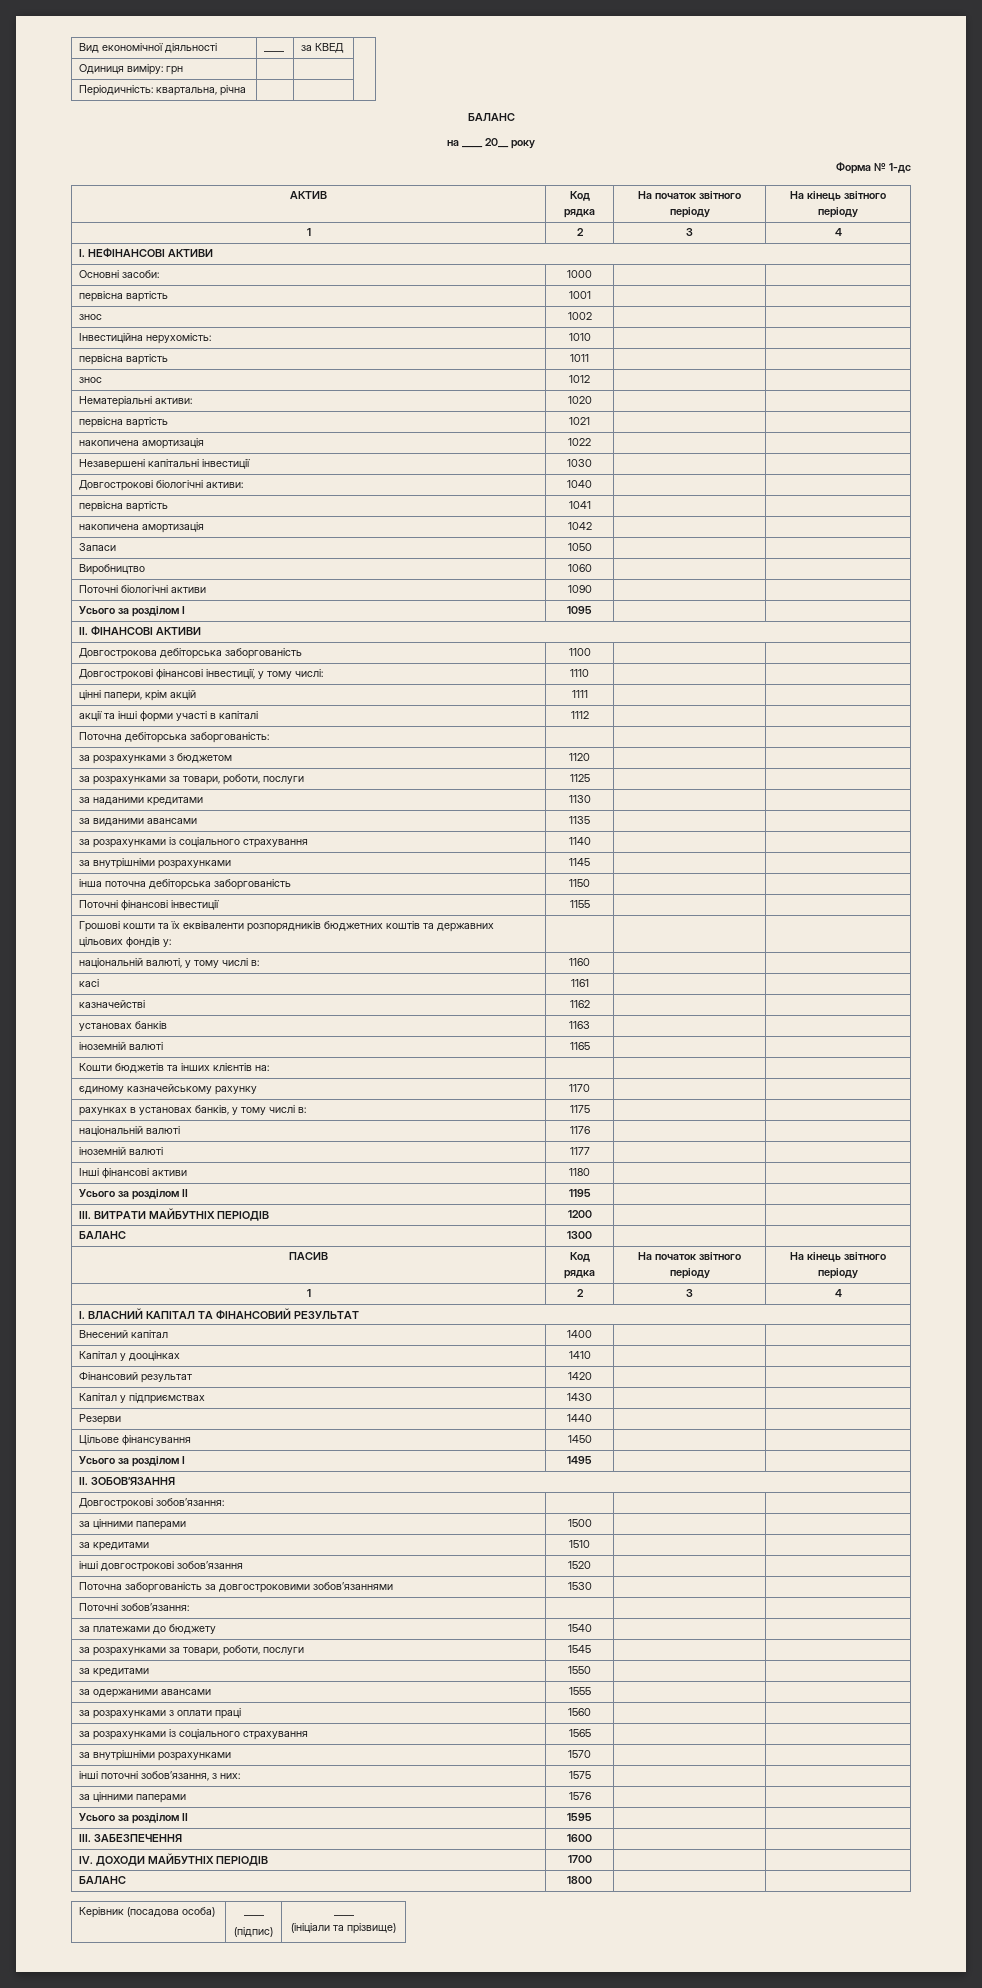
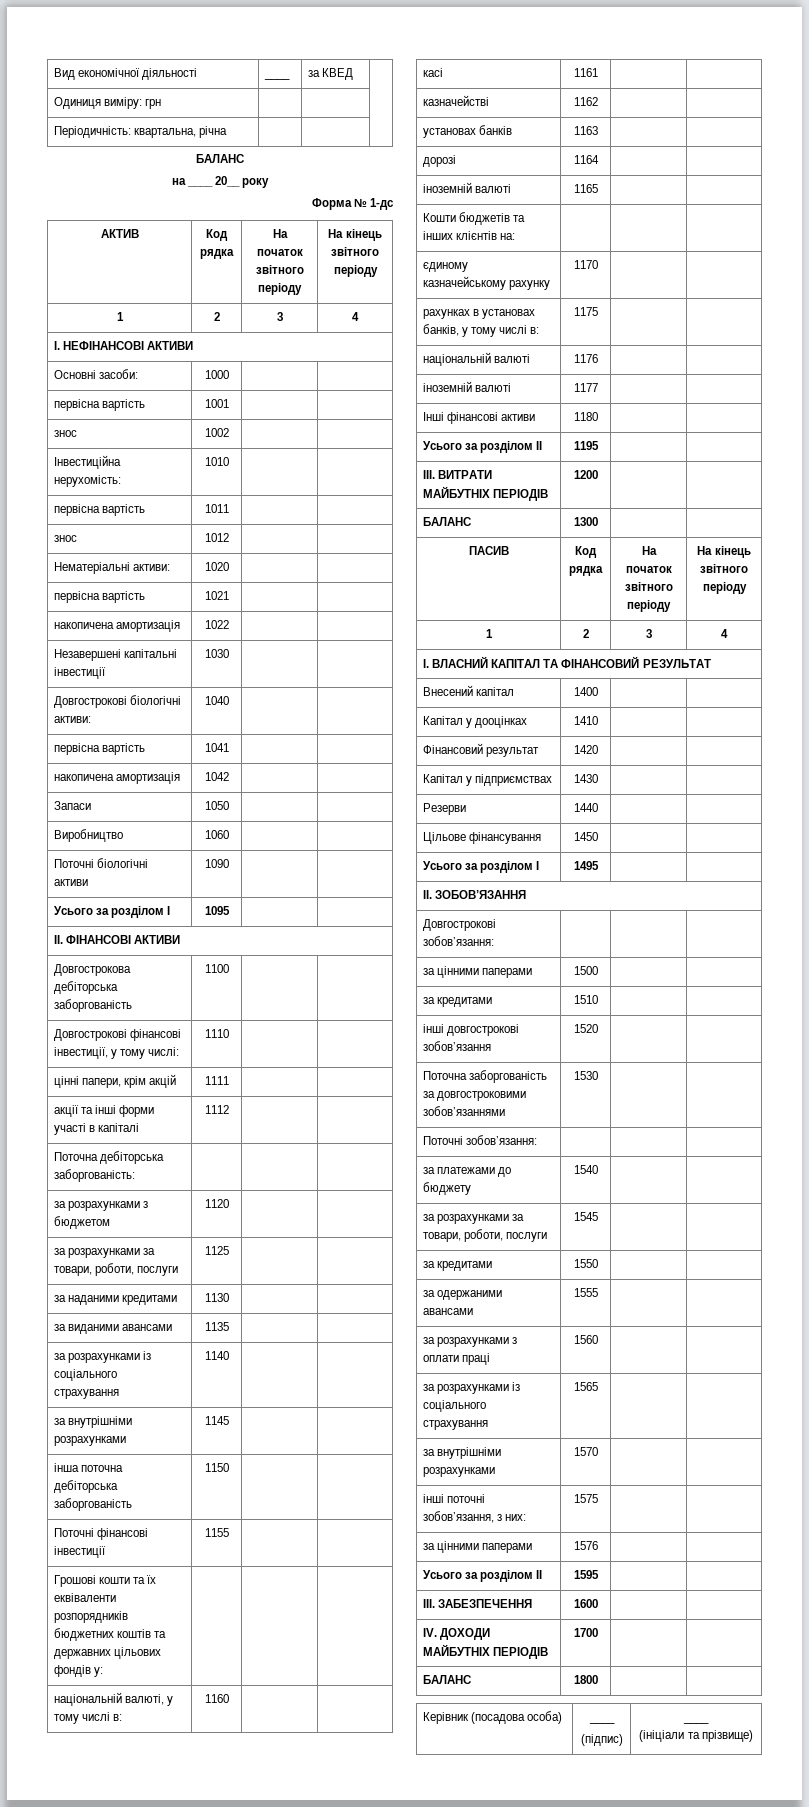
+ дорозі | 1164 | |

